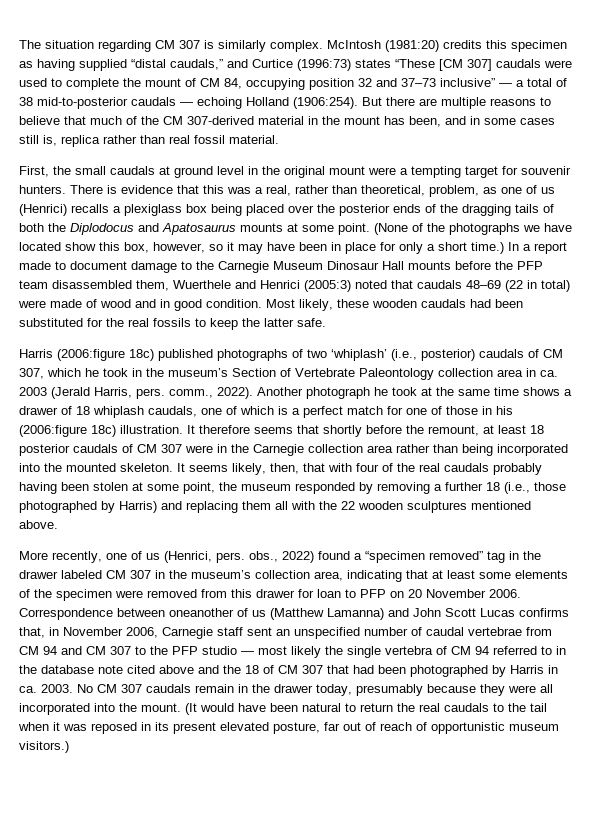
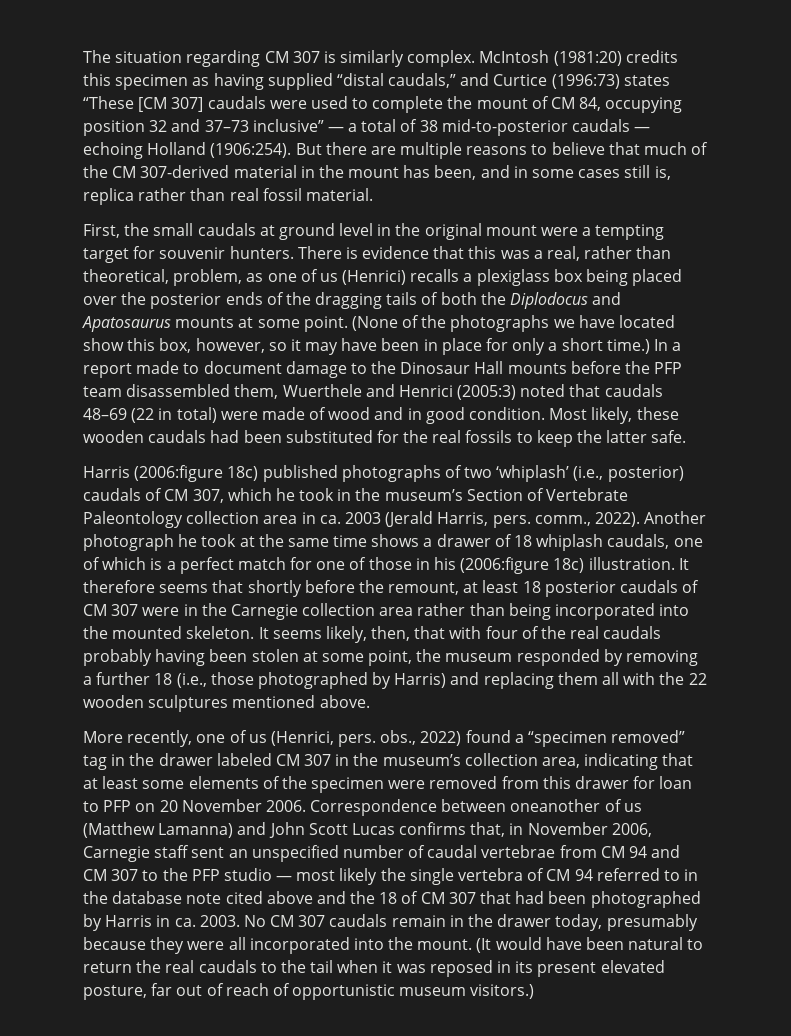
- In a report made to document damage to the Carnegie Museum Dinosaur Hall mounts before the PFP team disassembled them, Wuerthele and Henrici (2005:3) noted that caudals 48–69 (22 in total) were made of wood and in good condition.
+ In a report made to document damage to the Dinosaur Hall mounts before the PFP team disassembled them, Wuerthele and Henrici (2005:3) noted that caudals 48–69 (22 in total) were made of wood and in good condition.

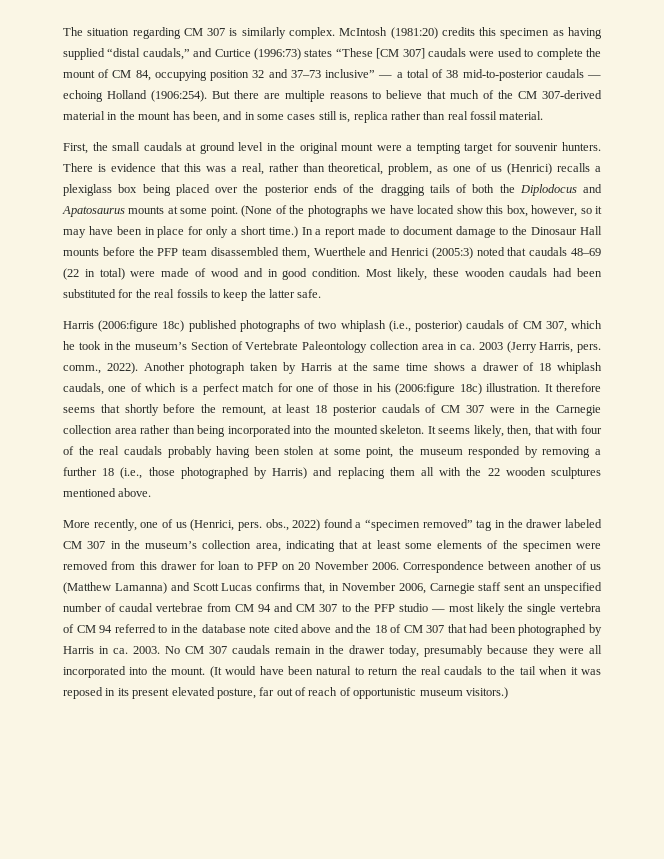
- Harris (2006:figure 18c) published photographs of two ‘whiplash’ (i.e., posterior) caudals of CM 307, which he took in the museum’s Section of Vertebrate Paleontology collection area in ca. 2003 (Jerald Harris, pers. comm., 2022).
+ Harris (2006:figure 18c) published photographs of two whiplash (i.e., posterior) caudals of CM 307, which he took in the museum’s Section of Vertebrate Paleontology collection area in ca. 2003 (Jerry Harris, pers. comm., 2022).
- Another photograph he took at the same time shows a drawer of 18 whiplash caudals, one of which is a perfect match for one of those in his (2006:figure 18c) illustration.
+ Another photograph taken by Harris at the same time shows a drawer of 18 whiplash caudals, one of which is a perfect match for one of those in his (2006:figure 18c) illustration.
- Correspondence between oneanother of us (Matthew Lamanna) and John Scott Lucas confirms that, in November 2006, Carnegie staff sent an unspecified number of caudal vertebrae from CM 94 and CM 307 to the PFP studio — most likely the single vertebra of CM 94 referred to in the database note cited above and the 18 of CM 307 that had been photographed by Harris in ca. 2003.
+ Correspondence between another of us (Matthew Lamanna) and Scott Lucas confirms that, in November 2006, Carnegie staff sent an unspecified number of caudal vertebrae from CM 94 and CM 307 to the PFP studio — most likely the single vertebra of CM 94 referred to in the database note cited above and the 18 of CM 307 that had been photographed by Harris in ca. 2003.

